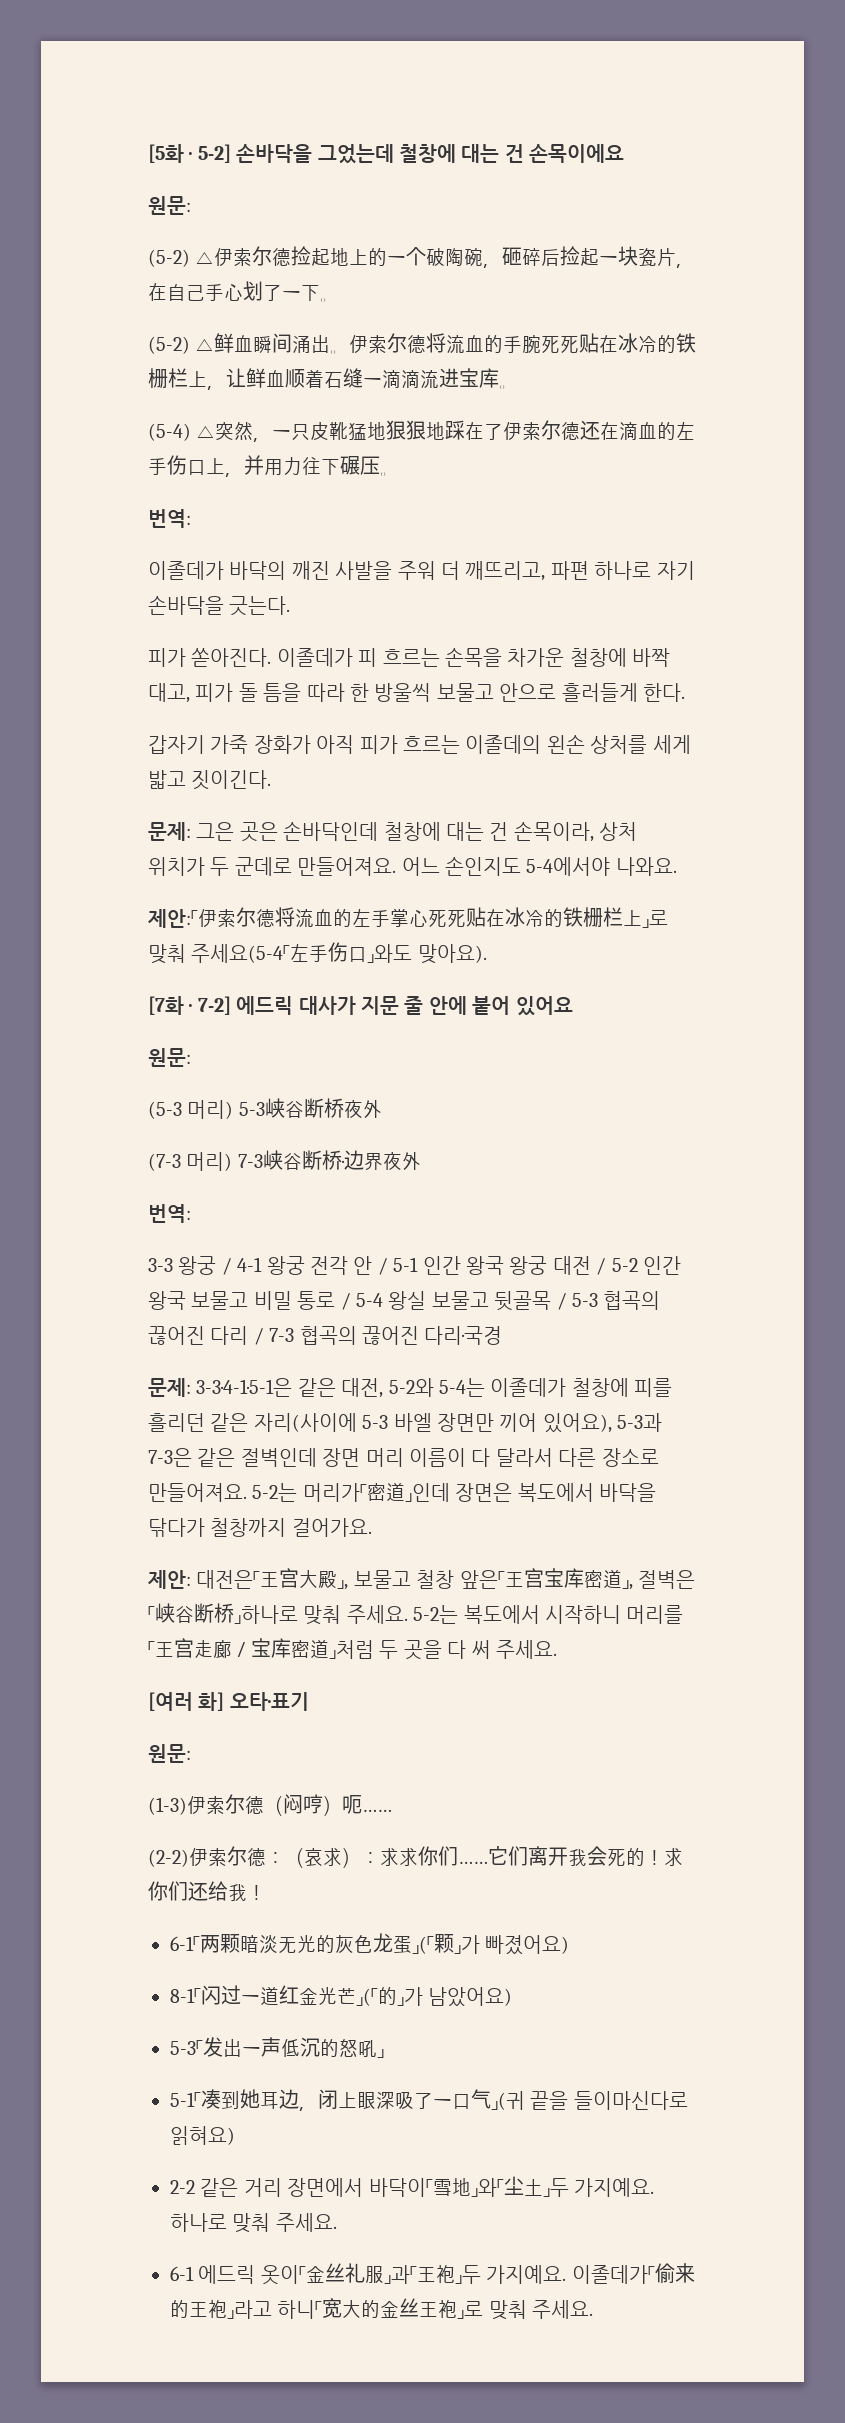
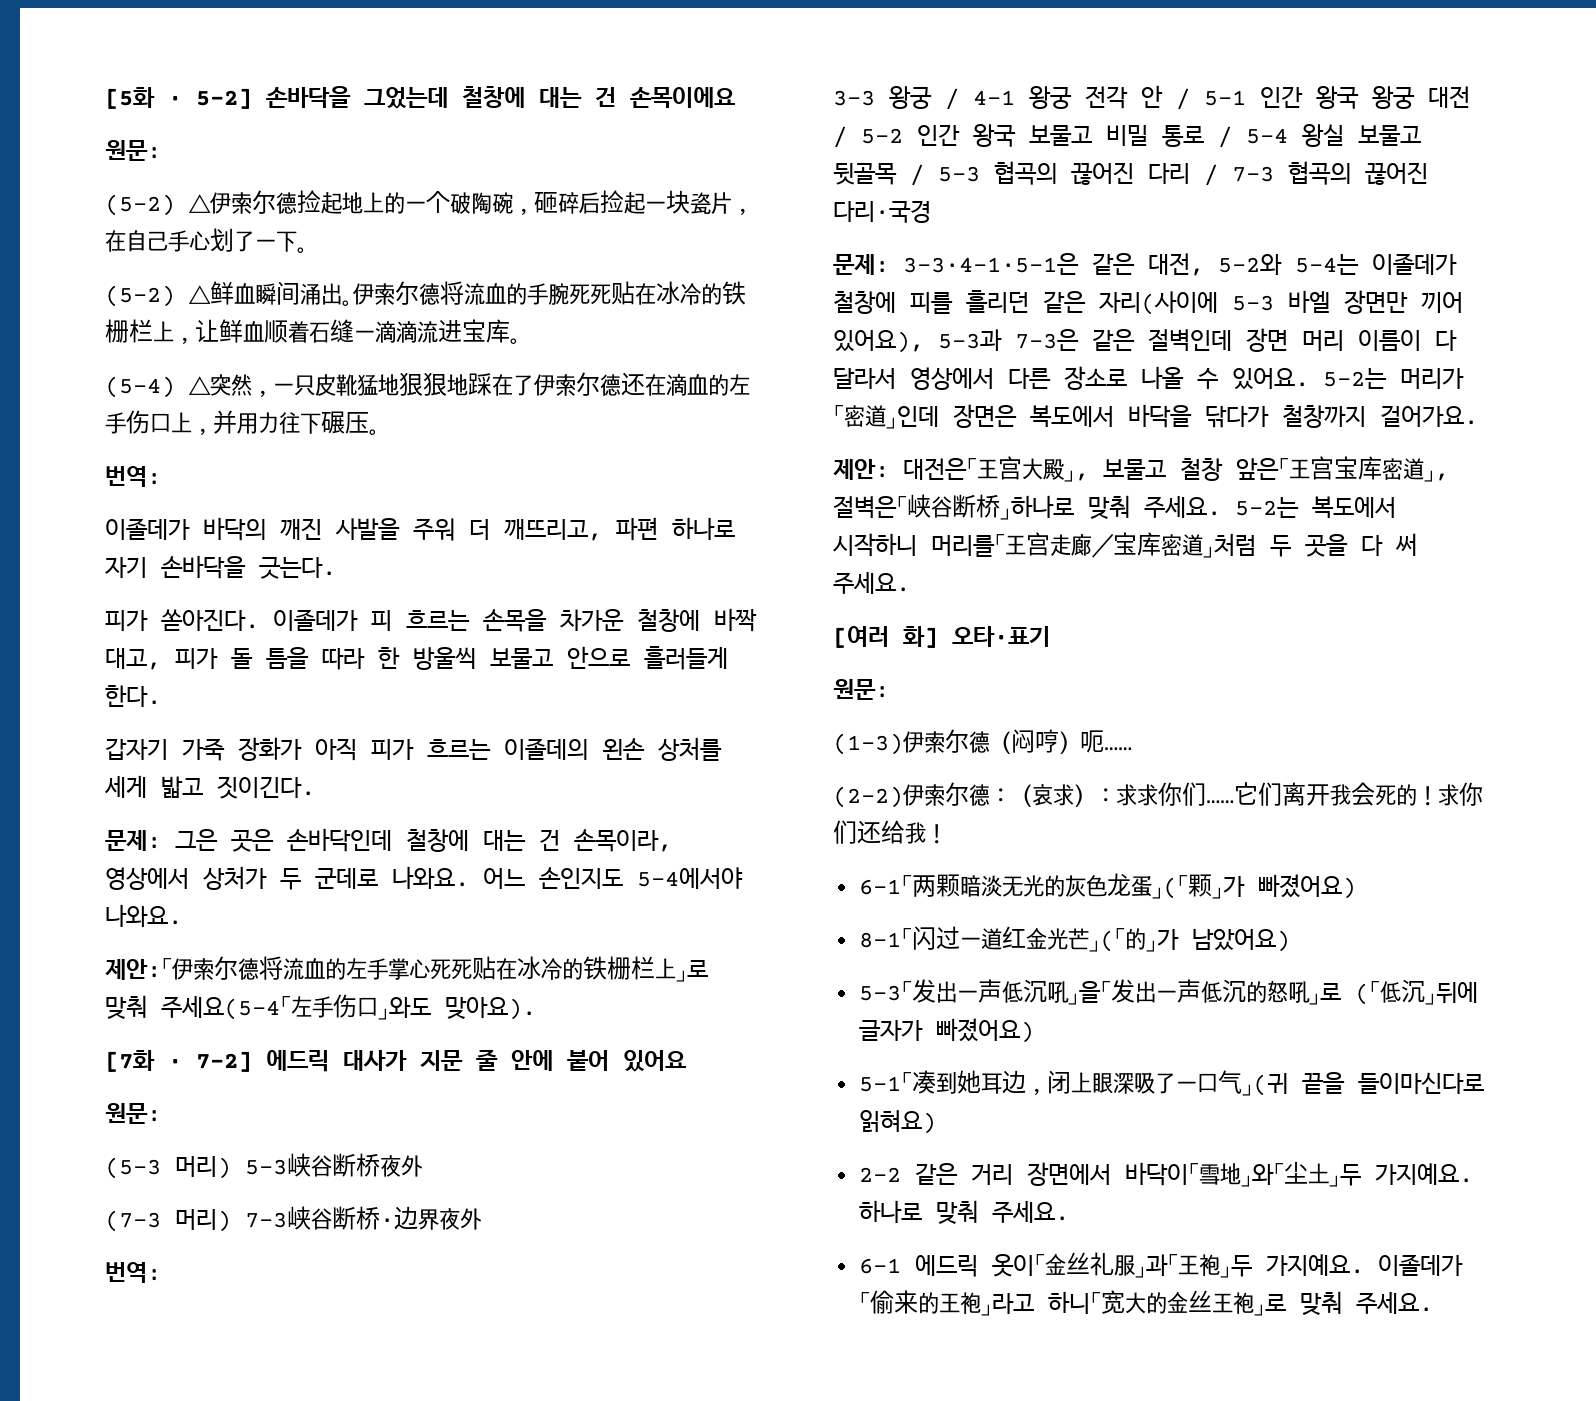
- 문제: 그은 곳은 손바닥인데 철창에 대는 건 손목이라, 상처 위치가 두 군데로 만들어져요.
+ 문제: 그은 곳은 손바닥인데 철창에 대는 건 손목이라, 영상에서 상처가 두 군데로 나와요.
- 문제: 3-3·4-1·5-1은 같은 대전, 5-2와 5-4는 이졸데가 철창에 피를 흘리던 같은 자리(사이에 5-3 바엘 장면만 끼어 있어요), 5-3과 7-3은 같은 절벽인데 장면 머리 이름이 다 달라서 다른 장소로 만들어져요.
+ 문제: 3-3·4-1·5-1은 같은 대전, 5-2와 5-4는 이졸데가 철창에 피를 흘리던 같은 자리(사이에 5-3 바엘 장면만 끼어 있어요), 5-3과 7-3은 같은 절벽인데 장면 머리 이름이 다 달라서 영상에서 다른 장소로 나올 수 있어요.
- 5-3「发出一声低沉的怒吼」
+ 5-3「发出一声低沉吼」을「发出一声低沉的怒吼」로 (「低沉」뒤에 글자가 빠졌어요)

